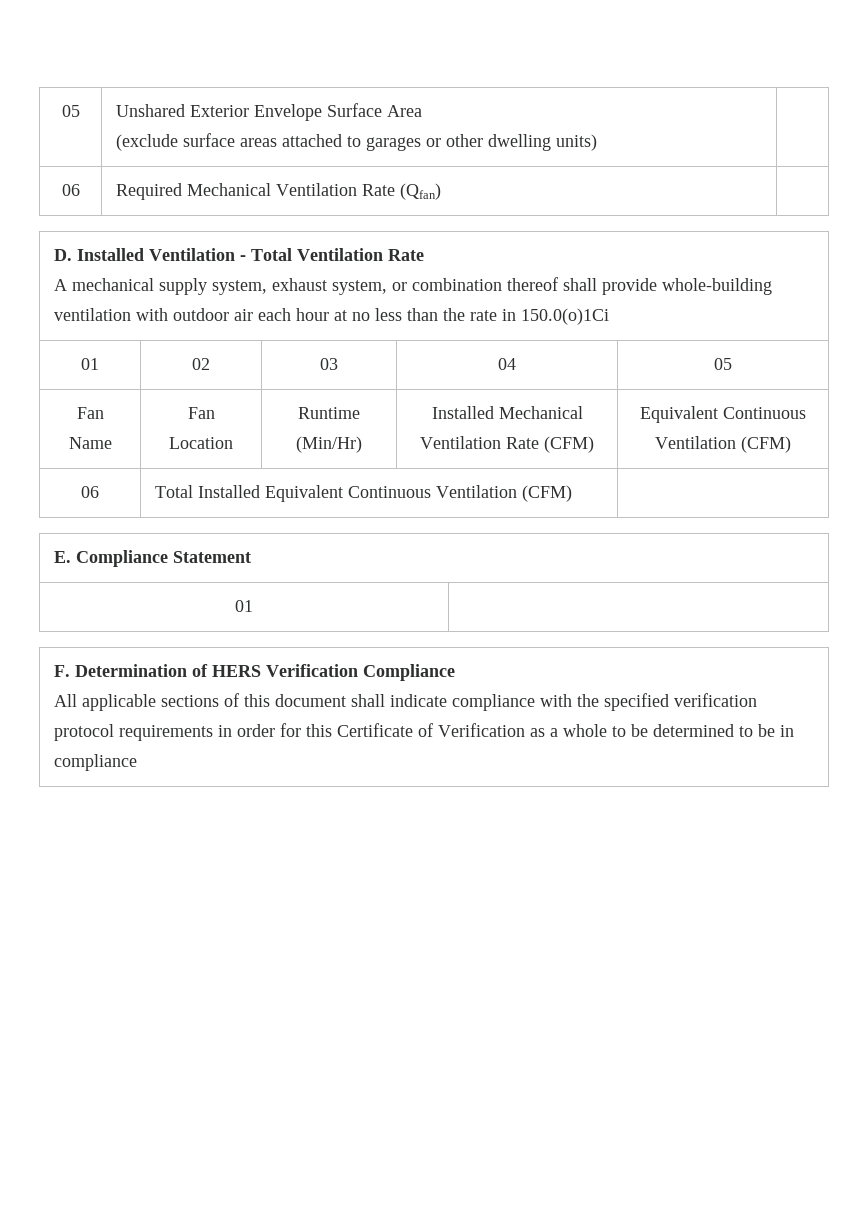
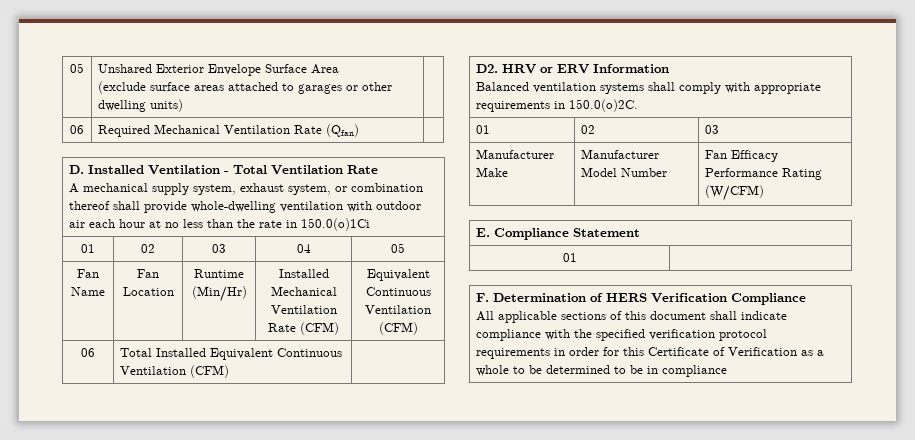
  D. Installed Ventilation - Total Ventilation Rate
- A mechanical supply system, exhaust system, or combination thereof shall provide whole-building ventilation with outdoor air each hour at no less than the rate in 150.0(o)1Ci
+ A mechanical supply system, exhaust system, or combination thereof shall provide whole-dwelling ventilation with outdoor air each hour at no less than the rate in 150.0(o)1Ci
+ D2. HRV or ERV Information
+ Balanced ventilation systems shall comply with appropriate requirements in 150.0(o)2C.
+ 01 | 02 | 03
+ Manufacturer Make | Manufacturer Model Number | Fan Efficacy Performance Rating (W/CFM)

